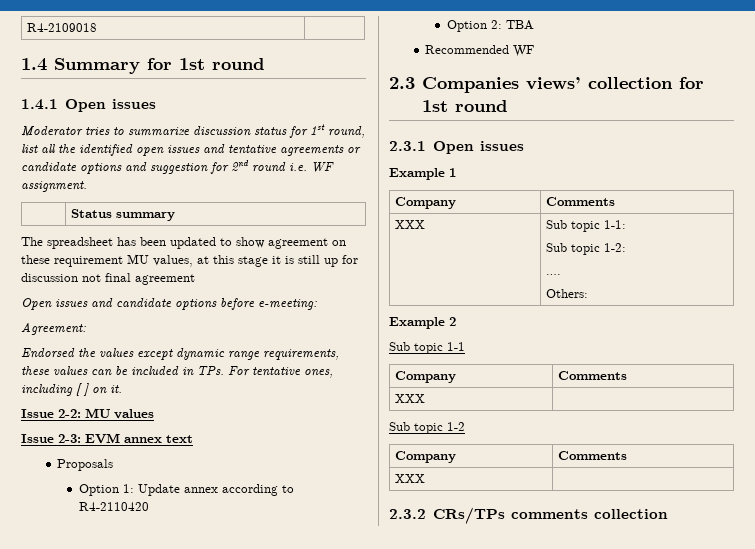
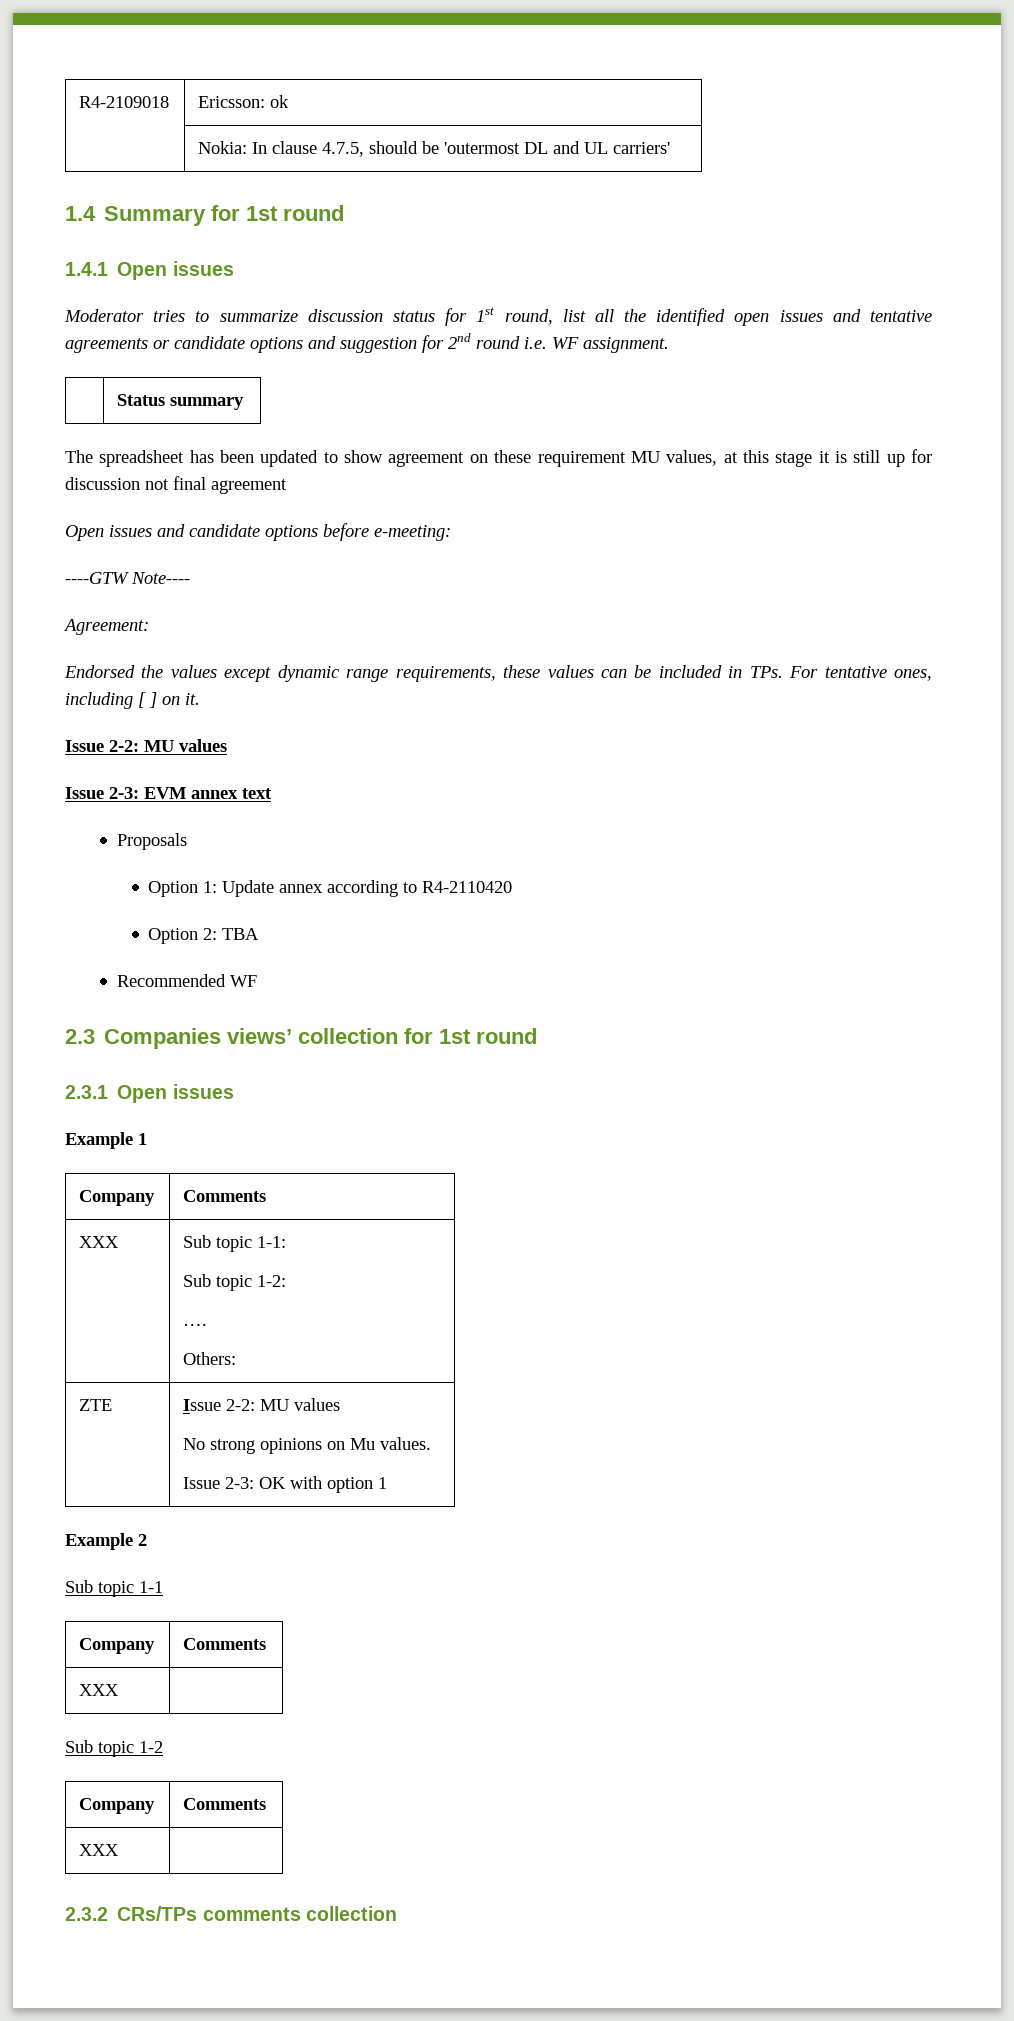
- R4-2109018 |
+ R4-2109018 | Ericsson: ok
+ | Nokia: In clause 4.7.5, should be 'outermost DL and UL carriers'
+ ----GTW Note----
+ ZTE | Issue 2-2: MU values
+ No strong opinions on Mu values.
+ Issue 2-3: OK with option 1

